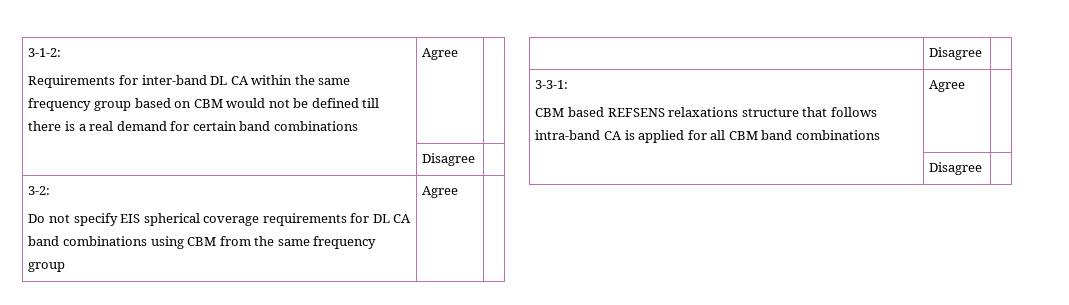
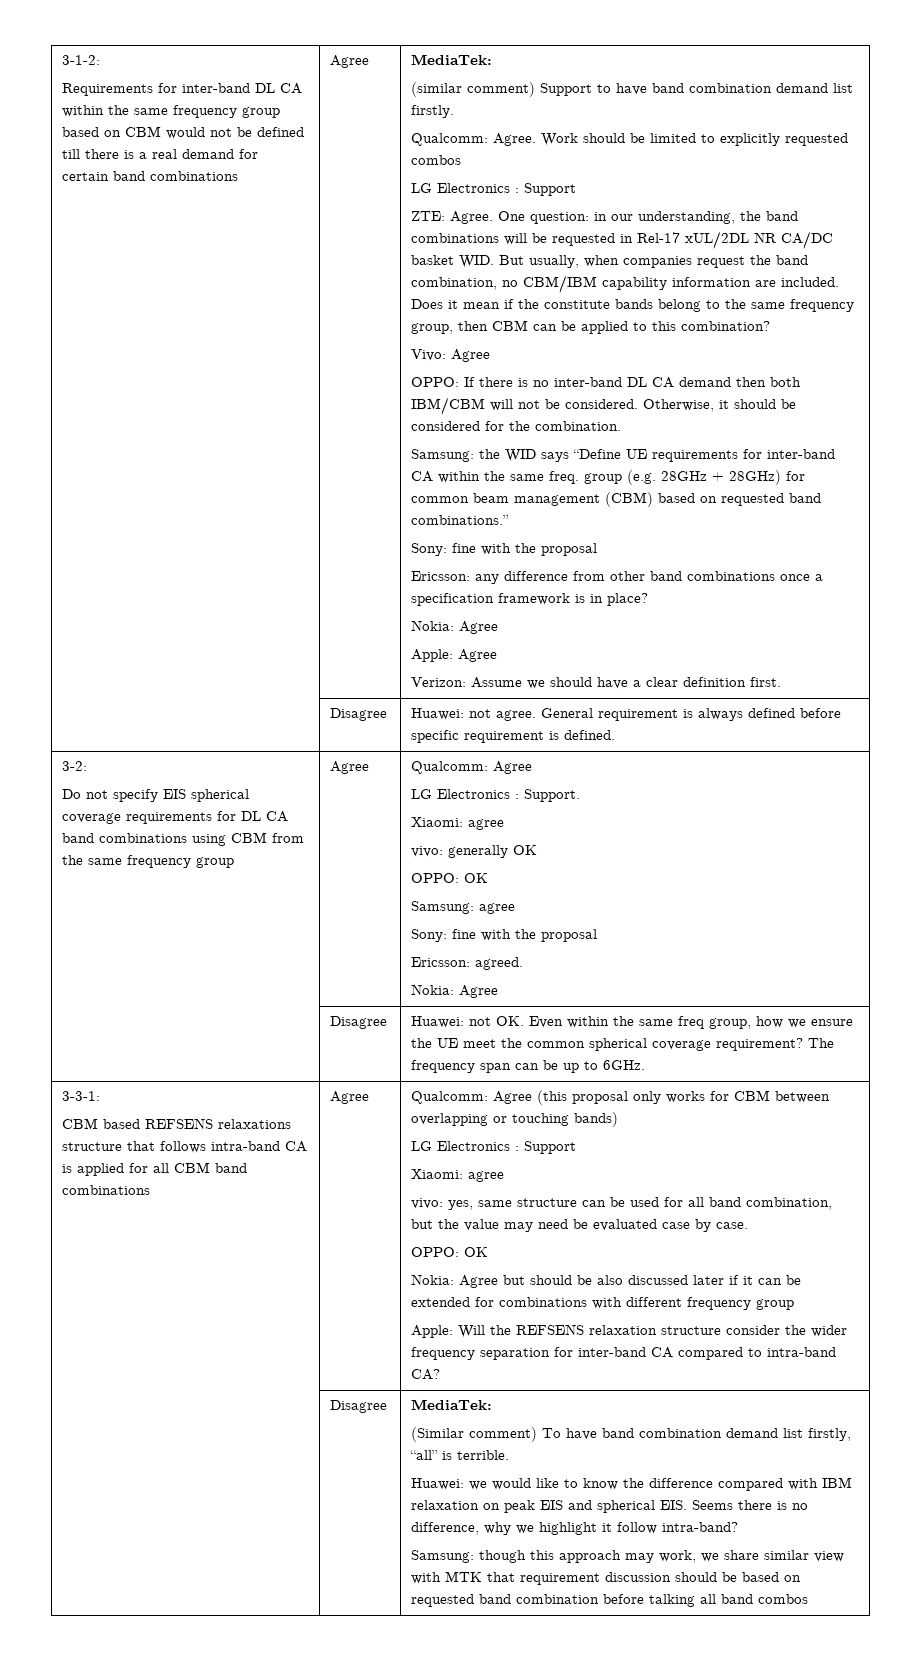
- Requirements for inter-band DL CA within the same frequency group based on CBM would not be defined till there is a real demand for certain band combinations | Agree |
- | Disagree |
+ Requirements for inter-band DL CA within the same frequency group based on CBM would not be defined till there is a real demand for certain band combinations | Agree | MediaTek:
+ (similar comment) Support to have band combination demand list firstly.
+ Qualcomm: Agree. Work should be limited to explicitly requested combos
+ LG Electronics : Support
+ ZTE: Agree. One question: in our understanding, the band combinations will be requested in Rel-17 xUL/2DL NR CA/DC basket WID. But usually, when companies request the band combination, no CBM/IBM capability information are included. Does it mean if the constitute bands belong to the same frequency group, then CBM can be applied to this combination?
+ Vivo: Agree
+ OPPO: If there is no inter-band DL CA demand then both IBM/CBM will not be considered. Otherwise, it should be considered for the combination.
+ Samsung: the WID says “Define UE requirements for inter-band CA within the same freq. group (e.g. 28GHz + 28GHz) for common beam management (CBM) based on requested band combinations.”
+ Sony: fine with the proposal
+ Ericsson: any difference from other band combinations once a specification framework is in place?
+ Nokia: Agree
+ Apple: Agree
+ Verizon: Assume we should have a clear definition first.
+ | Disagree | Huawei: not agree. General requirement is always defined before specific requirement is defined.
- Do not specify EIS spherical coverage requirements for DL CA band combinations using CBM from the same frequency group | Agree |
- | Disagree |
+ Do not specify EIS spherical coverage requirements for DL CA band combinations using CBM from the same frequency group | Agree | Qualcomm: Agree
+ LG Electronics : Support.
+ Xiaomi: agree
+ vivo: generally OK
+ OPPO: OK
+ Samsung: agree
+ Sony: fine with the proposal
+ Ericsson: agreed.
+ Nokia: Agree
+ | Disagree | Huawei: not OK. Even within the same freq group, how we ensure the UE meet the common spherical coverage requirement? The frequency span can be up to 6GHz.
- CBM based REFSENS relaxations structure that follows intra-band CA is applied for all CBM band combinations | Agree |
- | Disagree |
+ CBM based REFSENS relaxations structure that follows intra-band CA is applied for all CBM band combinations | Agree | Qualcomm: Agree (this proposal only works for CBM between overlapping or touching bands)
+ LG Electronics : Support
+ Xiaomi: agree
+ vivo: yes, same structure can be used for all band combination, but the value may need be evaluated case by case.
+ OPPO: OK
+ Nokia: Agree but should be also discussed later if it can be extended for combinations with different frequency group
+ Apple: Will the REFSENS relaxation structure consider the wider frequency separation for inter-band CA compared to intra-band CA?
+ | Disagree | MediaTek:
+ (Similar comment) To have band combination demand list firstly, “all” is terrible.
+ Huawei: we would like to know the difference compared with IBM relaxation on peak EIS and spherical EIS. Seems there is no difference, why we highlight it follow intra-band?
+ Samsung: though this approach may work, we share similar view with MTK that requirement discussion should be based on requested band combination before talking all band combos

